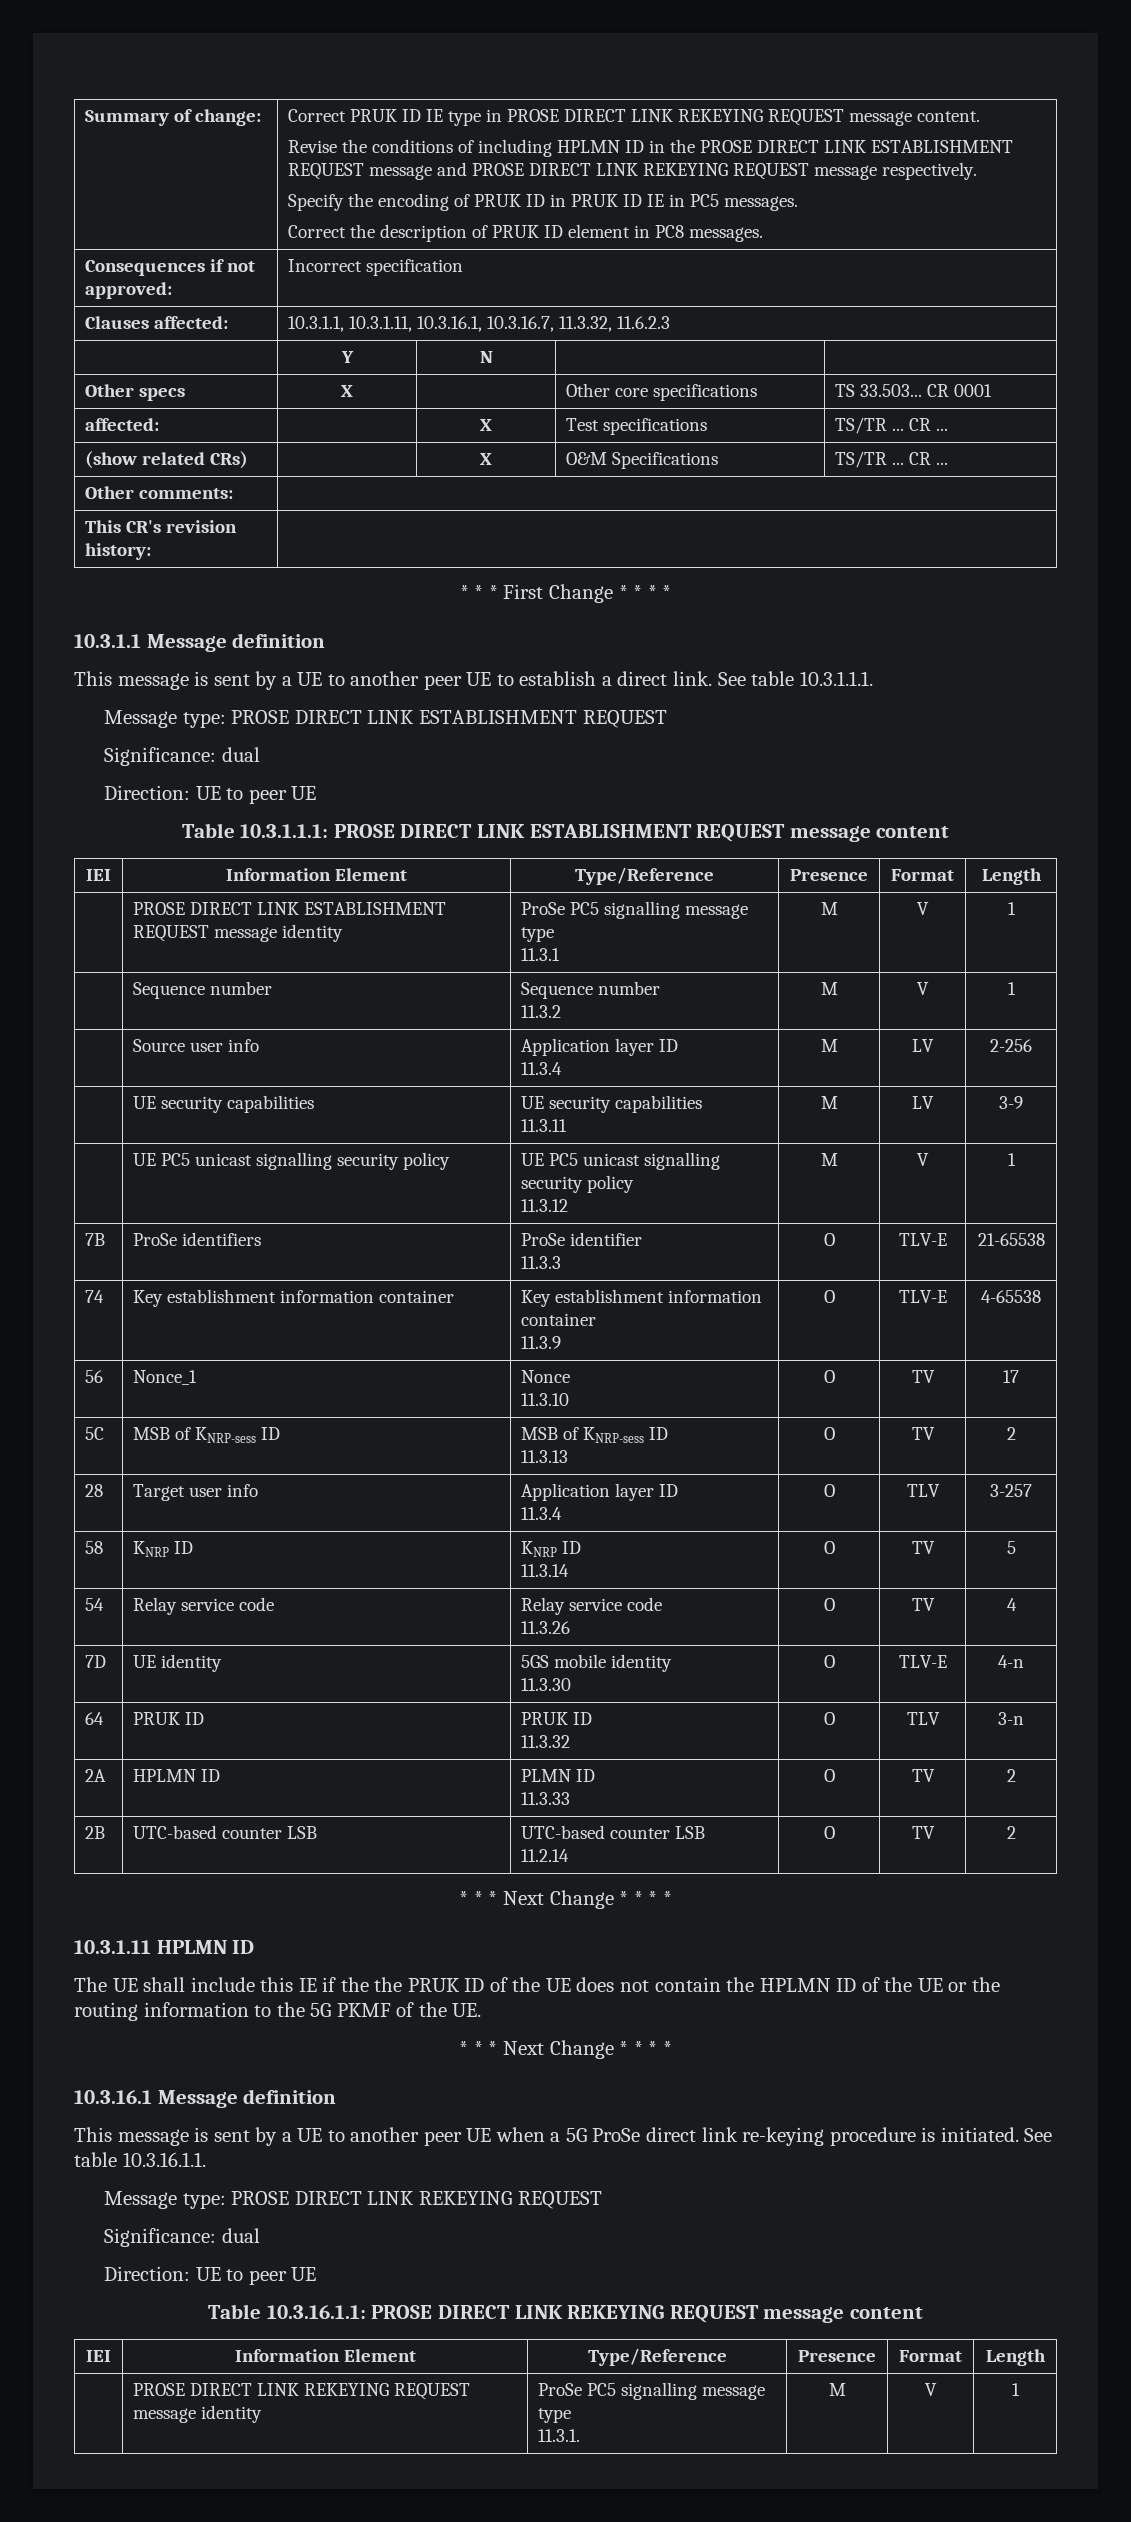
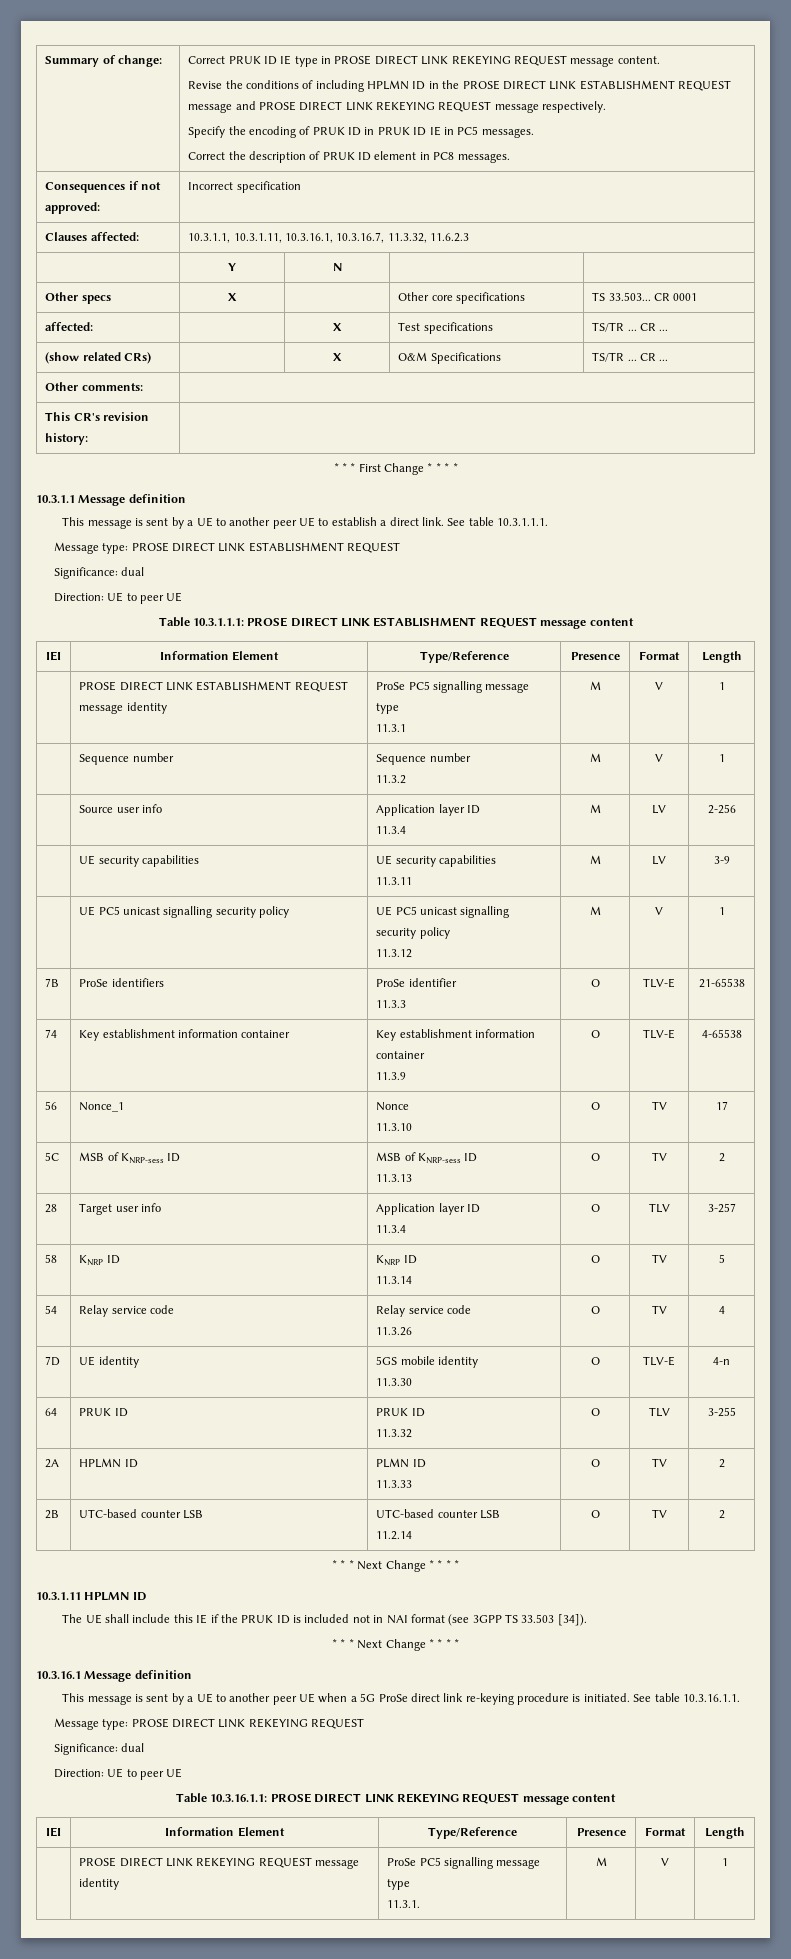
  64 | PRUK ID | PRUK ID
- 11.3.32 | O | TLV | 3-n
+ 11.3.32 | O | TLV | 3-255
- The UE shall include this IE if the the PRUK ID of the UE does not contain the HPLMN ID of the UE or the routing information to the 5G PKMF of the UE.
+ The UE shall include this IE if the PRUK ID is included not in NAI format (see 3GPP TS 33.503 [34]).

